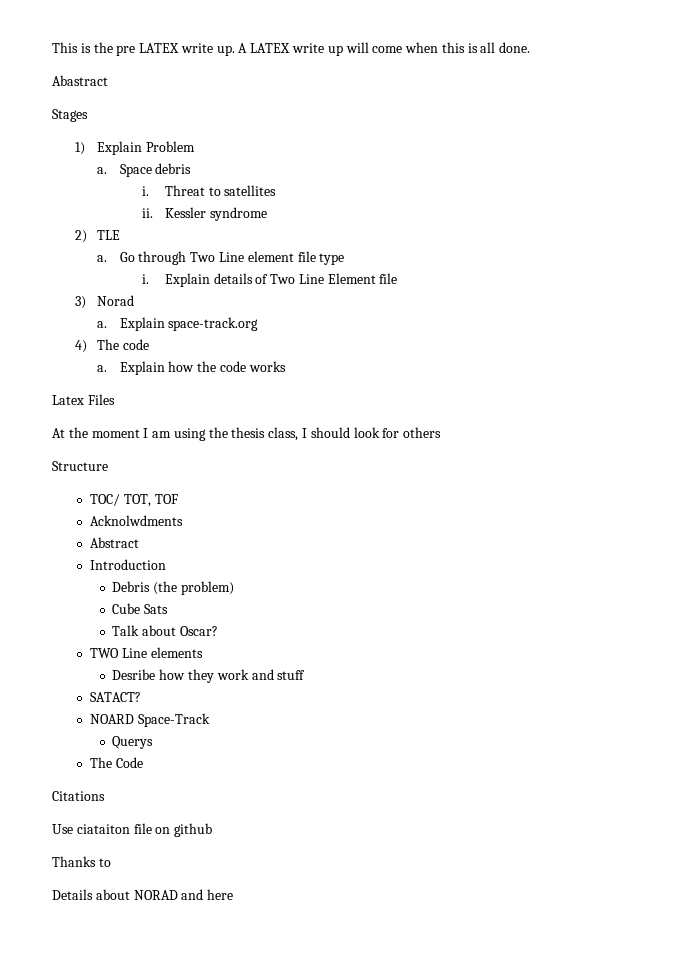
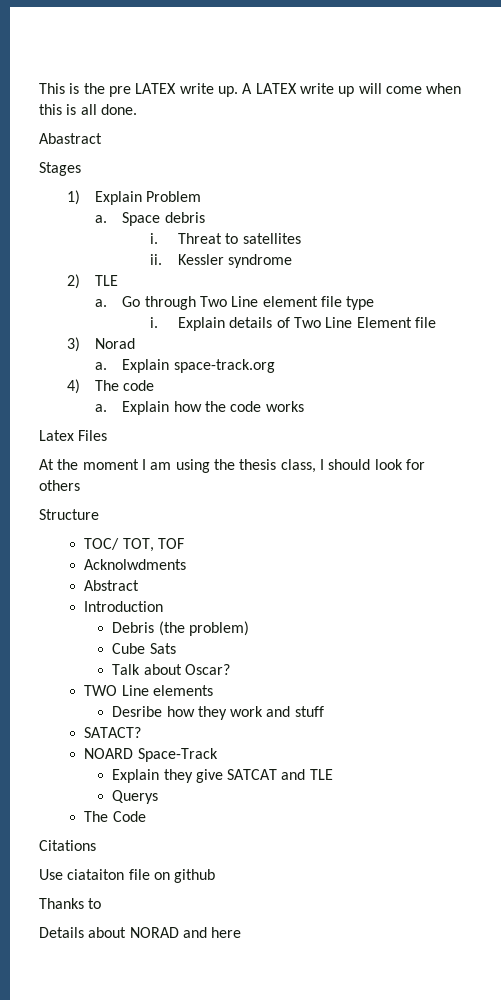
+ Explain they give SATCAT and TLE

